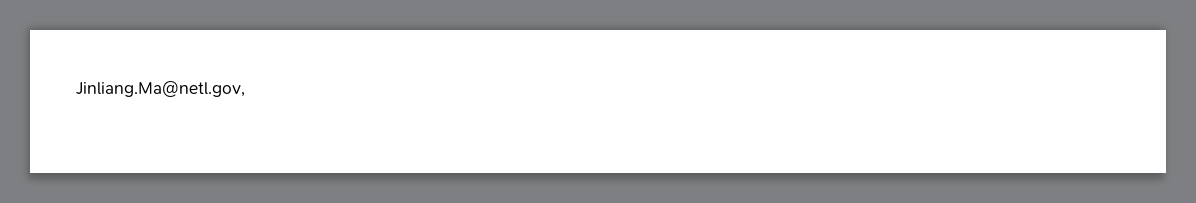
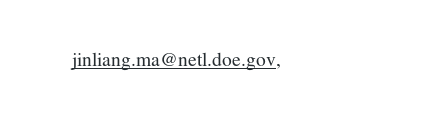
- Jinliang.Ma@netl.gov,
+ jinliang.ma@netl.doe.gov,

